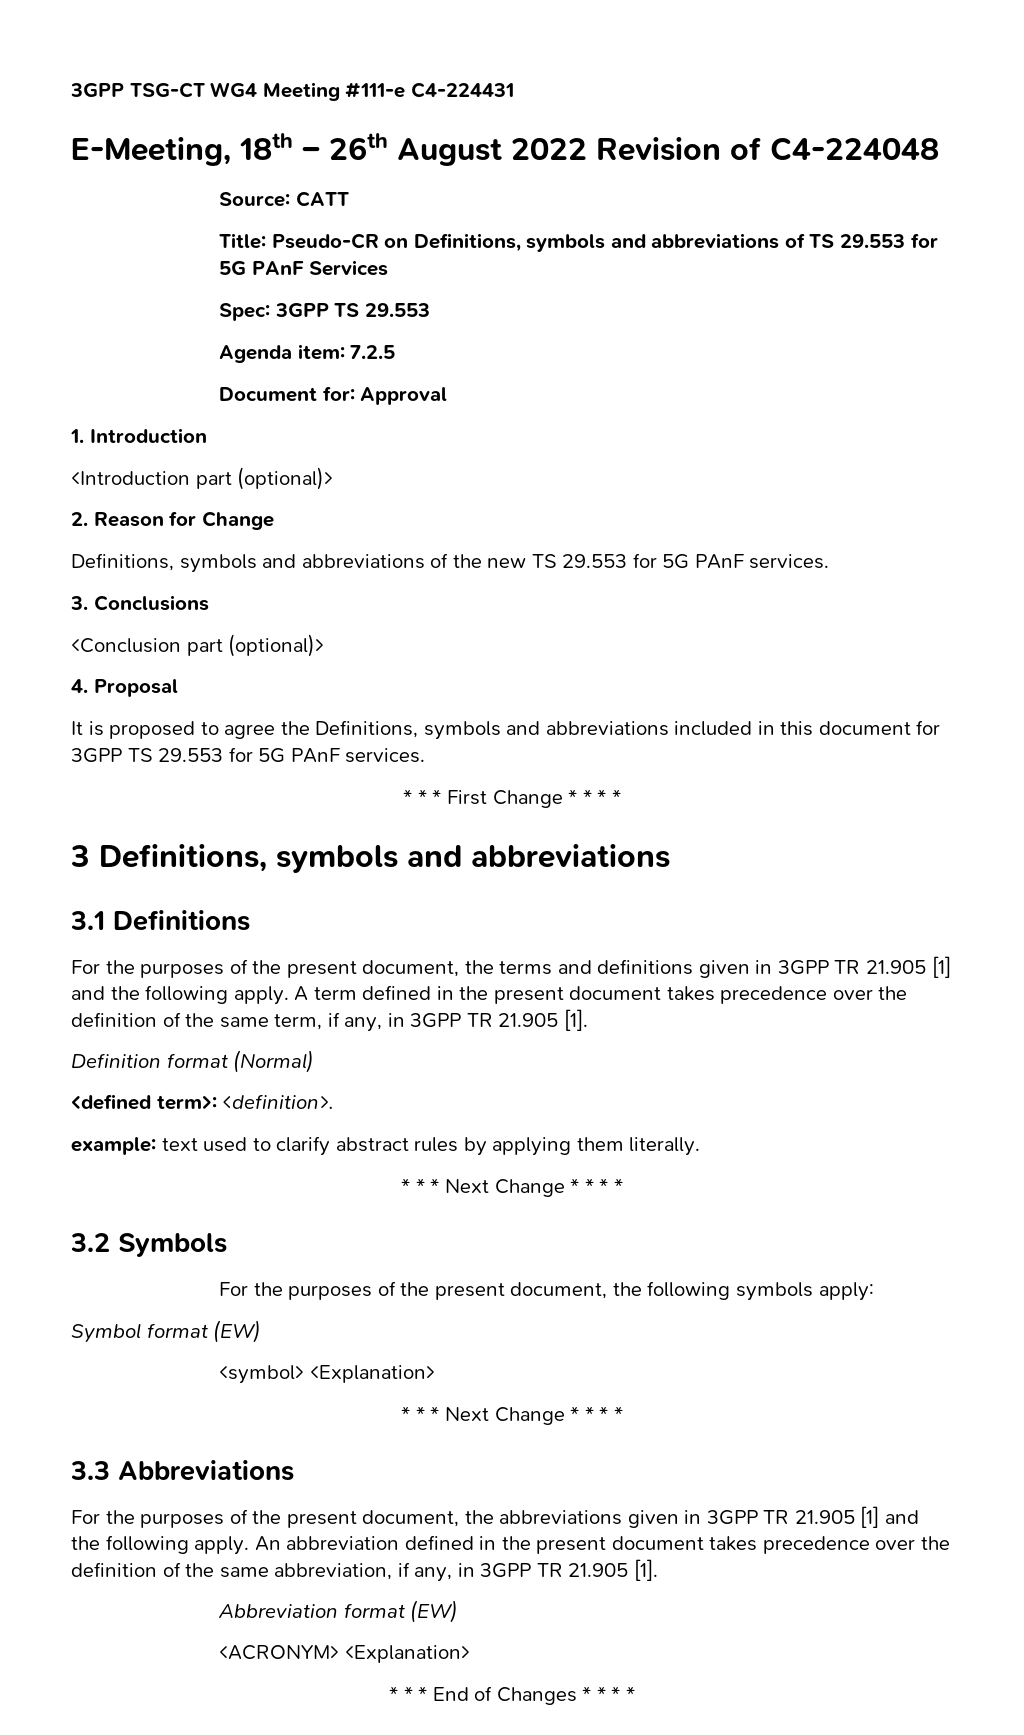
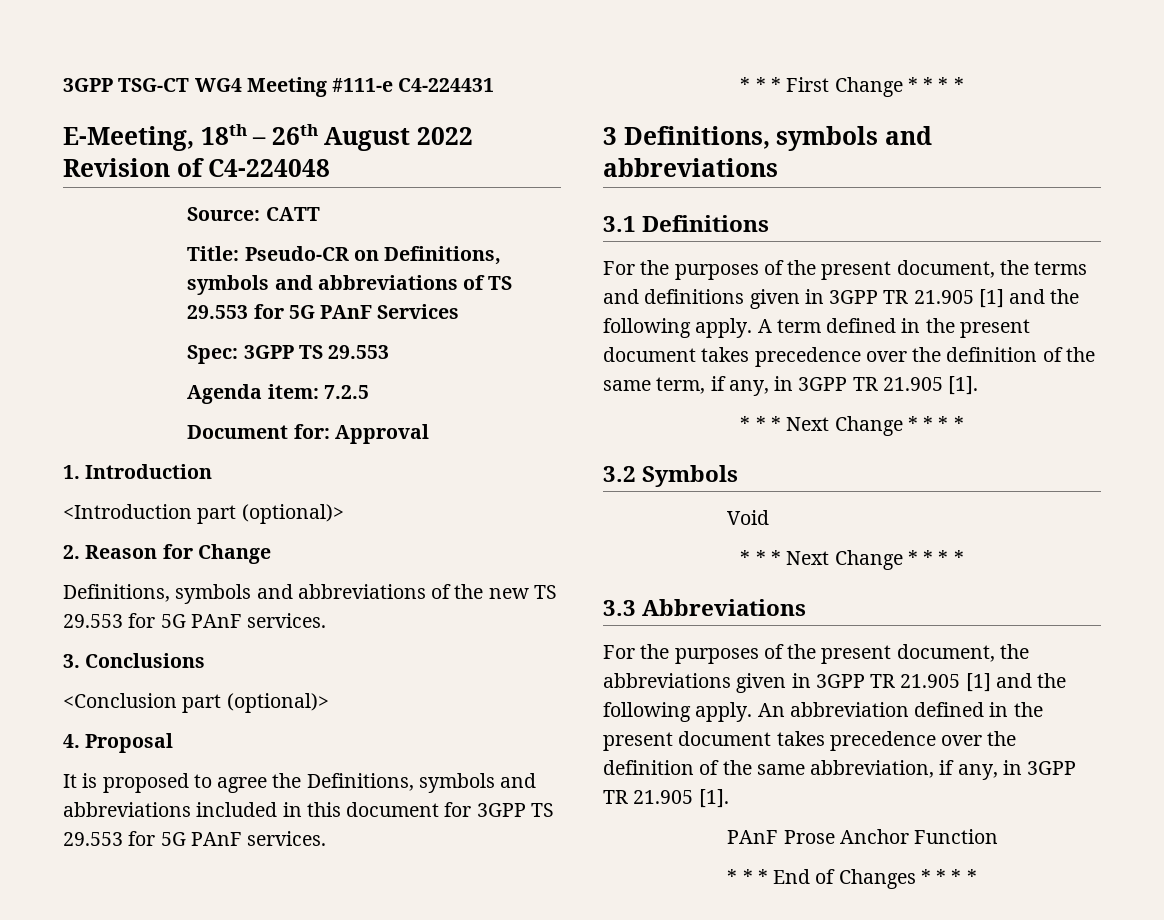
- Definition format (Normal)
- <defined term>: <definition>.
- example: text used to clarify abstract rules by applying them literally.
- For the purposes of the present document, the following symbols apply:
- Symbol format (EW)
- <symbol> <Explanation>
+ Void
- Abbreviation format (EW)
- <ACRONYM> <Explanation>
+ PAnF Prose Anchor Function

